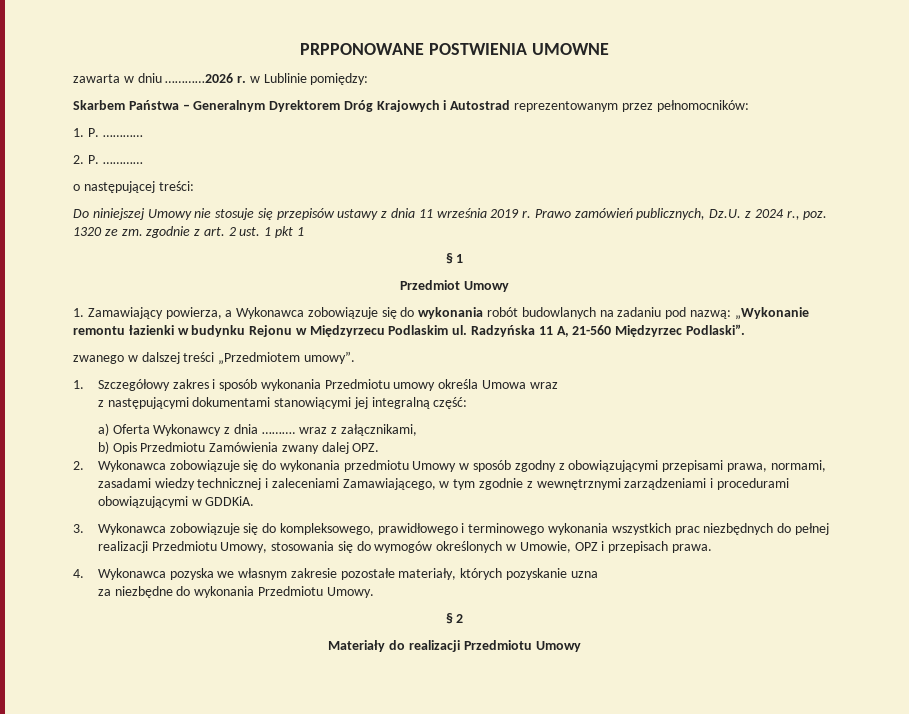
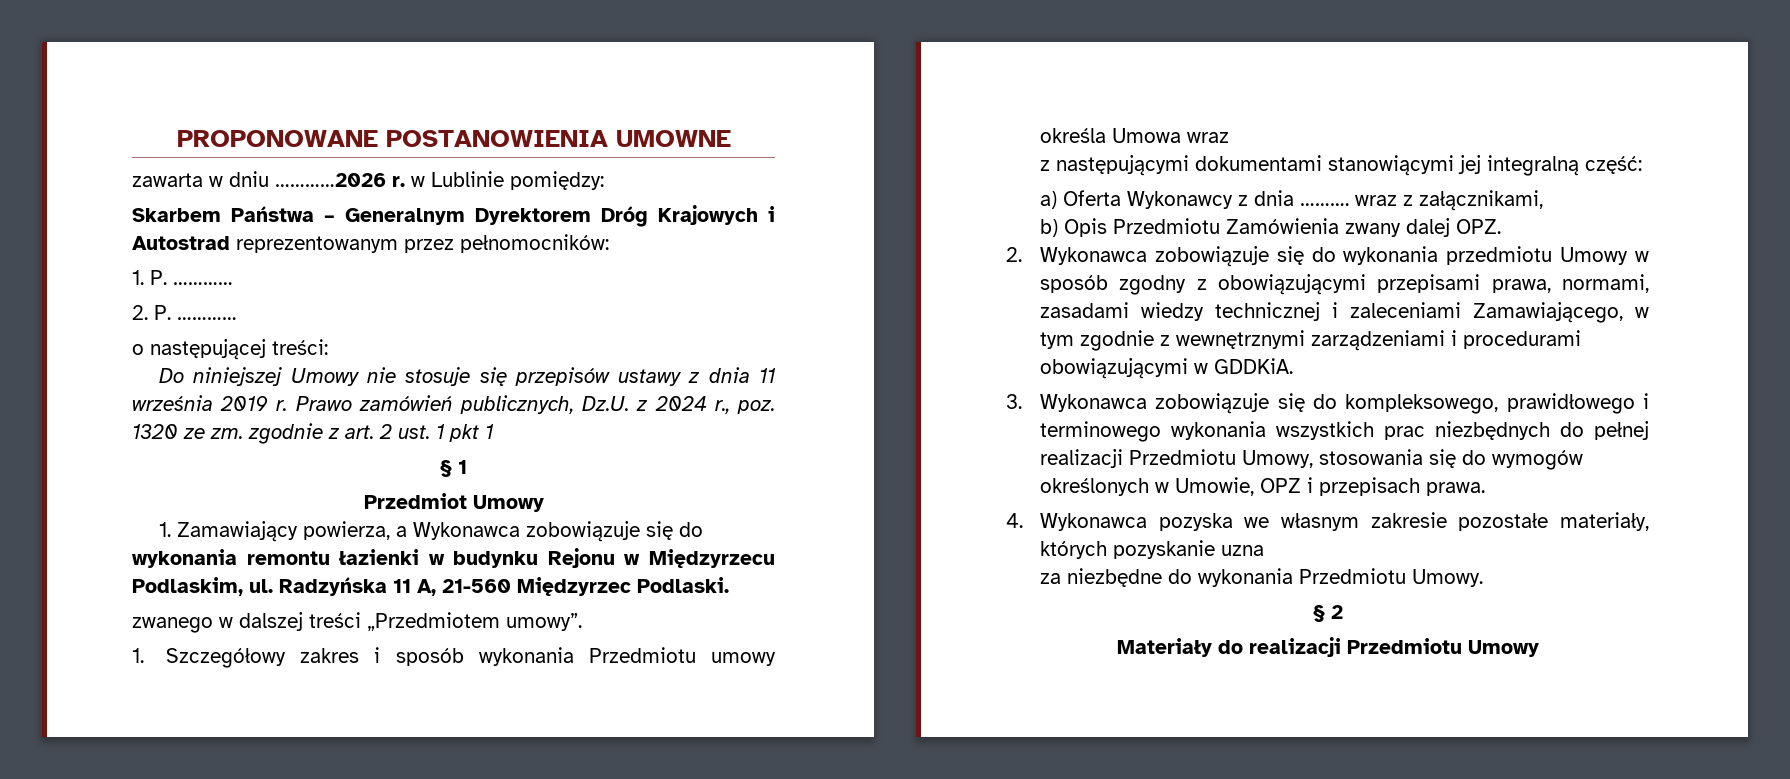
- PRPPONOWANE POSTWIENIA UMOWNE
+ PROPONOWANE POSTANOWIENIA UMOWNE
- 1. Zamawiający powierza, a Wykonawca zobowiązuje się do wykonania robót budowlanych na zadaniu pod nazwą: „Wykonanie remontu łazienki w budynku Rejonu w Międzyrzecu Podlaskim ul.
+ 1. Zamawiający powierza, a Wykonawca zobowiązuje się do wykonania remontu łazienki w budynku Rejonu w Międzyrzecu Podlaskim, ul.
- Radzyńska 11 A, 21-560 Międzyrzec Podlaski”.
+ Radzyńska 11 A, 21-560 Międzyrzec Podlaski.

